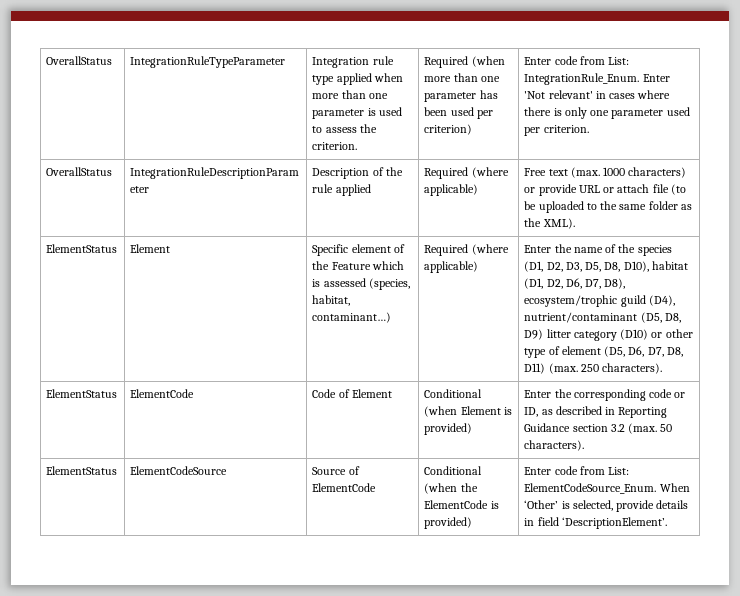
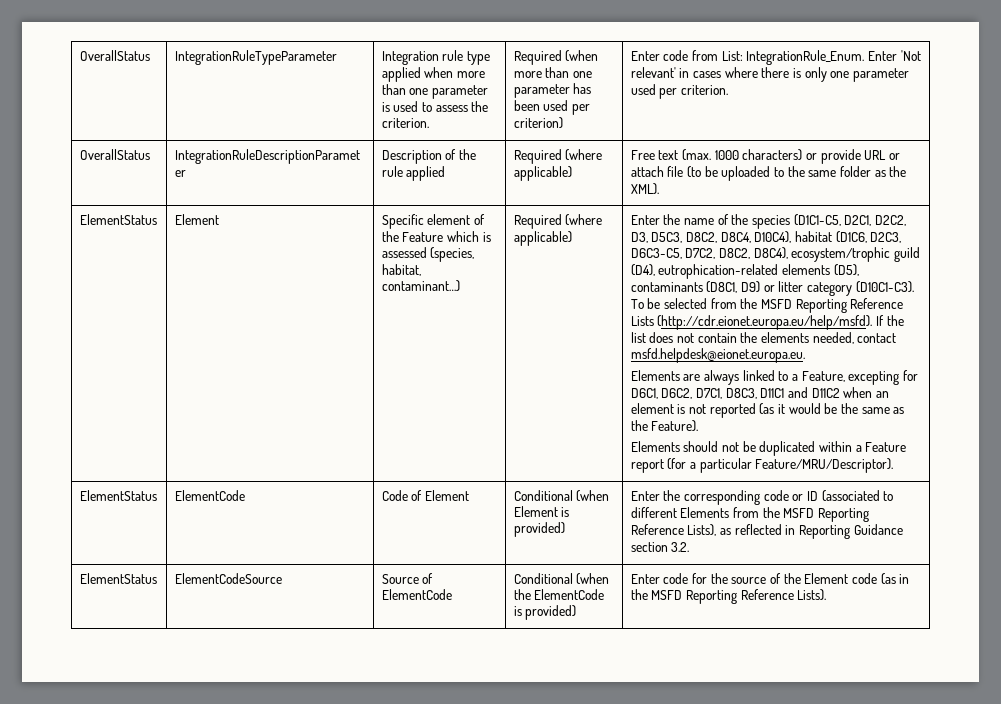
- Enter the name of the species (D1, D2, D3, D5, D8, D10), habitat (D1, D2, D6, D7, D8), ecosystem/trophic guild (D4), nutrient/contaminant (D5, D8, D9) litter category (D10) or other type of element (D5, D6, D7, D8, D11) (max. 250 characters).
+ Enter the name of the species (D1C1-C5, D2C1, D2C2, D3, D5C3, D8C2, D8C4, D10C4), habitat (D1C6, D2C3, D6C3-C5, D7C2, D8C2, D8C4), ecosystem/trophic guild (D4), eutrophication-related elements (D5), contaminants (D8C1, D9) or litter category (D10C1-C3). To be selected from the MSFD Reporting Reference Lists (http://cdr.eionet.europa.eu/help/msfd). If the list does not contain the elements needed, contact msfd.helpdesk@eionet.europa.eu.
+ Elements are always linked to a Feature, excepting for D6C1, D6C2, D7C1, D8C3, D11C1 and D11C2 when an element is not reported (as it would be the same as the Feature).
+ Elements should not be duplicated within a Feature report (for a particular Feature/MRU/Descriptor).
- ElementStatus | ElementCode | Code of Element | Conditional (when Element is provided) | Enter the corresponding code or ID, as described in Reporting Guidance section 3.2 (max. 50 characters).
+ ElementStatus | ElementCode | Code of Element | Conditional (when Element is provided) | Enter the corresponding code or ID (associated to different Elements from the MSFD Reporting Reference Lists), as reflected in Reporting Guidance section 3.2.
- ElementStatus | ElementCodeSource | Source of ElementCode | Conditional (when the ElementCode is provided) | Enter code from List: ElementCodeSource_Enum. When ‘Other’ is selected, provide details in field ‘DescriptionElement’.
+ ElementStatus | ElementCodeSource | Source of ElementCode | Conditional (when the ElementCode is provided) | Enter code for the source of the Element code (as in the MSFD Reporting Reference Lists).

